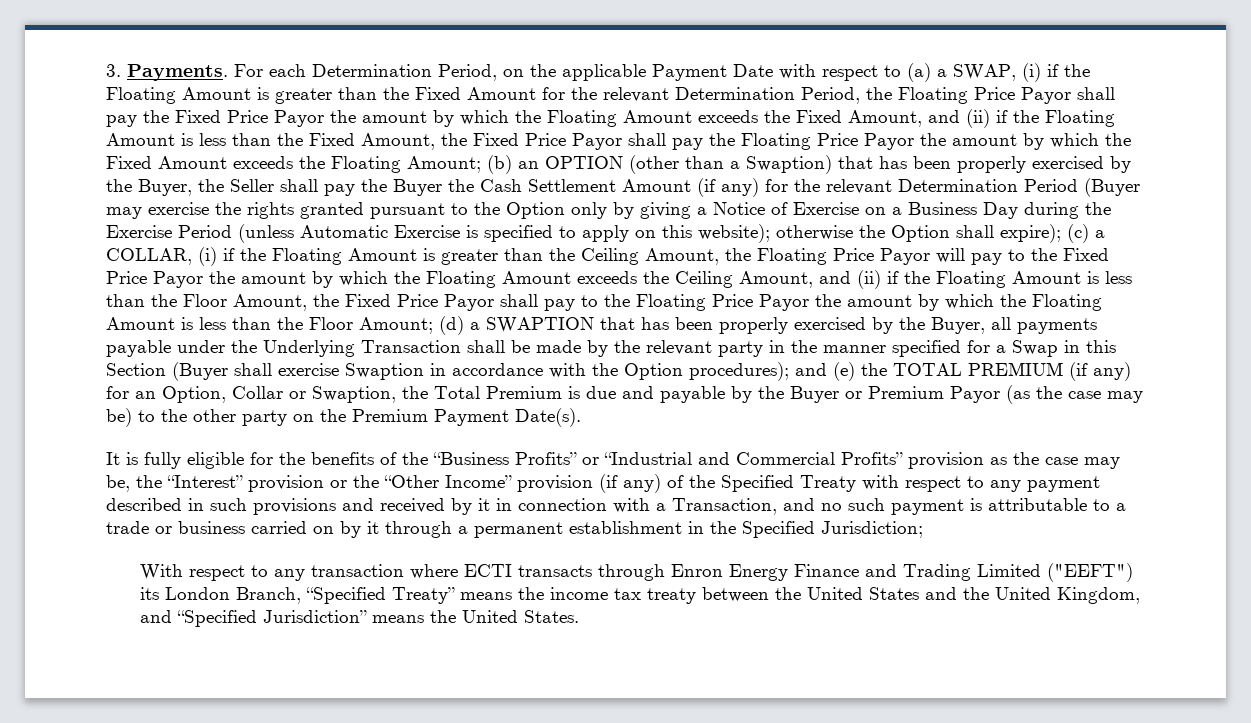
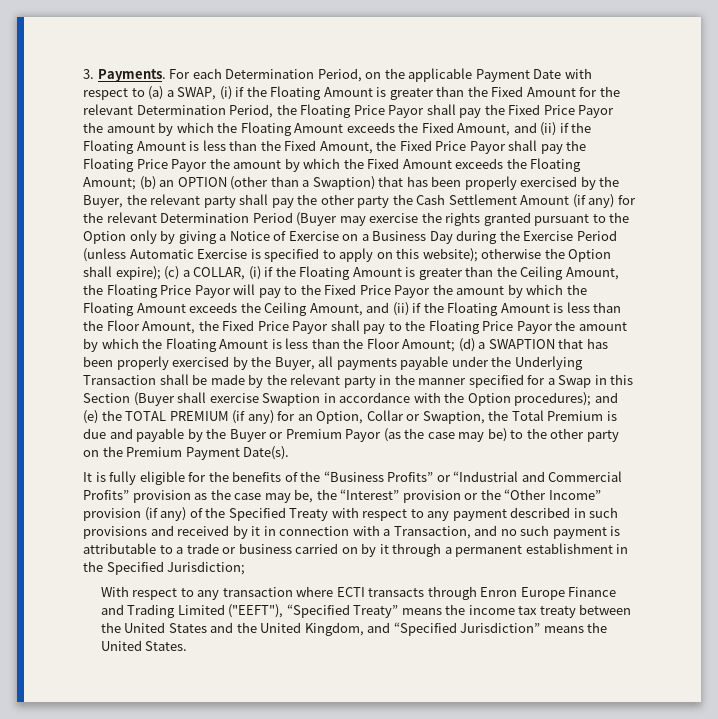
- (b) an OPTION (other than a Swaption) that has been properly exercised by the Buyer, the Seller shall pay the Buyer the Cash Settlement Amount (if any) for the relevant Determination Period (Buyer may exercise the rights granted pursuant to the Option only by giving a Notice of Exercise on a Business Day during the Exercise Period (unless Automatic Exercise is specified to apply on this website);
+ (b) an OPTION (other than a Swaption) that has been properly exercised by the Buyer, the relevant party shall pay the other party the Cash Settlement Amount (if any) for the relevant Determination Period (Buyer may exercise the rights granted pursuant to the Option only by giving a Notice of Exercise on a Business Day during the Exercise Period (unless Automatic Exercise is specified to apply on this website);
- With respect to any transaction where ECTI transacts through Enron Energy Finance and Trading Limited ("EEFT") its London Branch, “Specified Treaty” means the income tax treaty between the United States and the United Kingdom, and “Specified Jurisdiction” means the United States.
+ With respect to any transaction where ECTI transacts through Enron Europe Finance and Trading Limited ("EEFT"), “Specified Treaty” means the income tax treaty between the United States and the United Kingdom, and “Specified Jurisdiction” means the United States.

